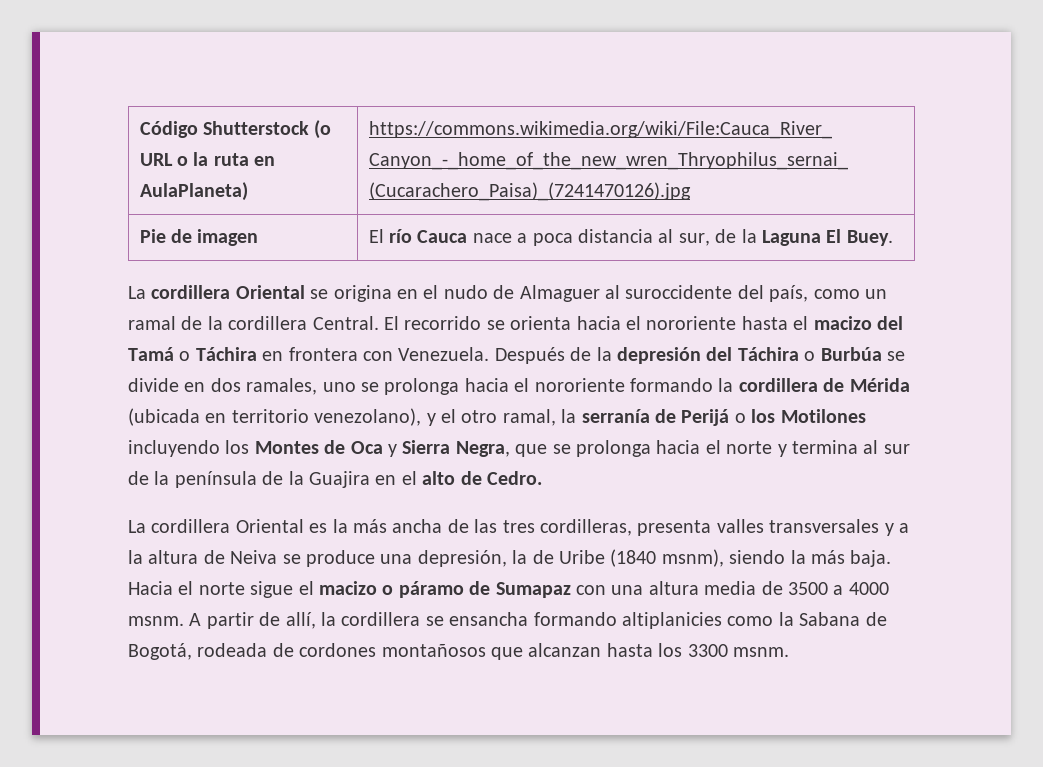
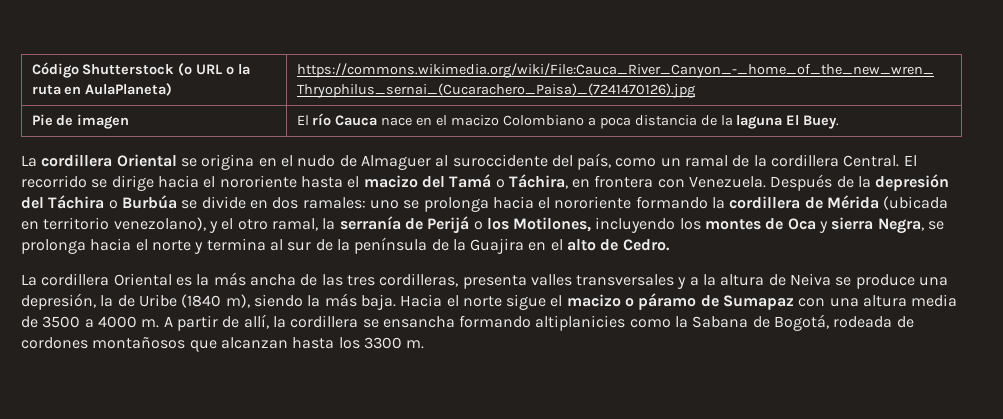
- Pie de imagen | El río Cauca nace a poca distancia al sur, de la Laguna El Buey.
+ Pie de imagen | El río Cauca nace en el macizo Colombiano a poca distancia de la laguna El Buey.
- El recorrido se orienta hacia el nororiente hasta el macizo del Tamá o Táchira en frontera con Venezuela.
+ El recorrido se dirige hacia el nororiente hasta el macizo del Tamá o Táchira, en frontera con Venezuela.
- Después de la depresión del Táchira o Burbúa se divide en dos ramales, uno se prolonga hacia el nororiente formando la cordillera de Mérida (ubicada en territorio venezolano), y el otro ramal, la serranía de Perijá o los Motilones incluyendo los Montes de Oca y Sierra Negra, que se prolonga hacia el norte y termina al sur de la península de la Guajira en el alto de Cedro.
+ Después de la depresión del Táchira o Burbúa se divide en dos ramales: uno se prolonga hacia el nororiente formando la cordillera de Mérida (ubicada en territorio venezolano), y el otro ramal, la serranía de Perijá o los Motilones, incluyendo los montes de Oca y sierra Negra, se prolonga hacia el norte y termina al sur de la península de la Guajira en el alto de Cedro.
- La cordillera Oriental es la más ancha de las tres cordilleras, presenta valles transversales y a la altura de Neiva se produce una depresión, la de Uribe (1840 msnm), siendo la más baja.
+ La cordillera Oriental es la más ancha de las tres cordilleras, presenta valles transversales y a la altura de Neiva se produce una depresión, la de Uribe (1840 m), siendo la más baja.
- Hacia el norte sigue el macizo o páramo de Sumapaz con una altura media de 3500 a 4000 msnm.
+ Hacia el norte sigue el macizo o páramo de Sumapaz con una altura media de 3500 a 4000 m.
- A partir de allí, la cordillera se ensancha formando altiplanicies como la Sabana de Bogotá, rodeada de cordones montañosos que alcanzan hasta los 3300 msnm.
+ A partir de allí, la cordillera se ensancha formando altiplanicies como la Sabana de Bogotá, rodeada de cordones montañosos que alcanzan hasta los 3300 m.

